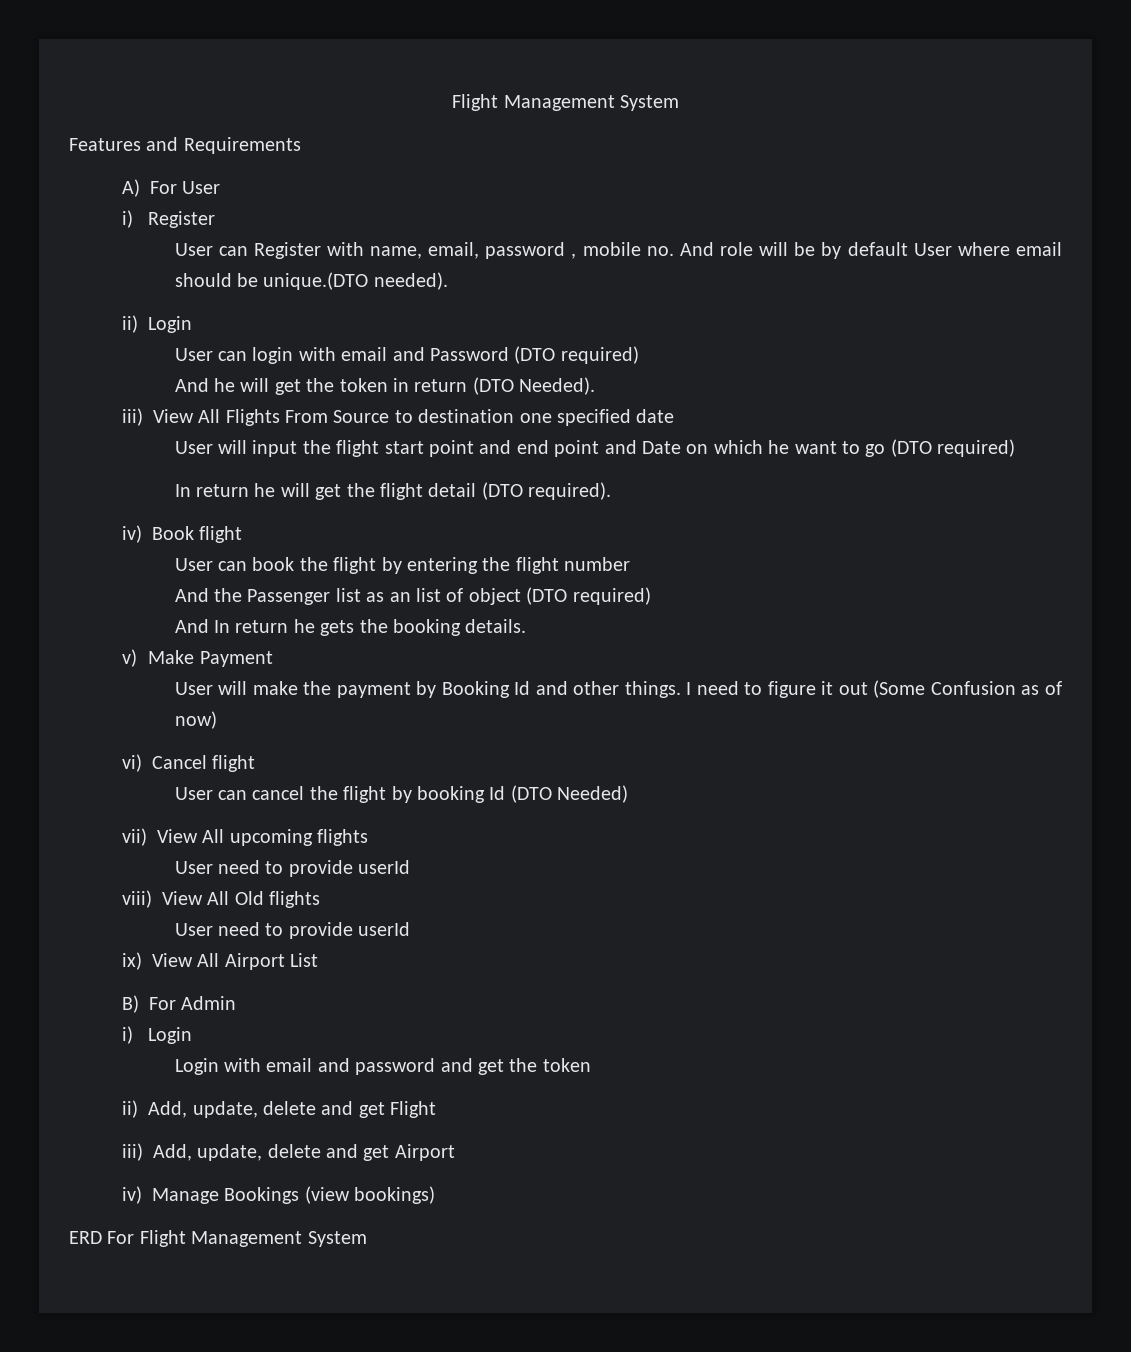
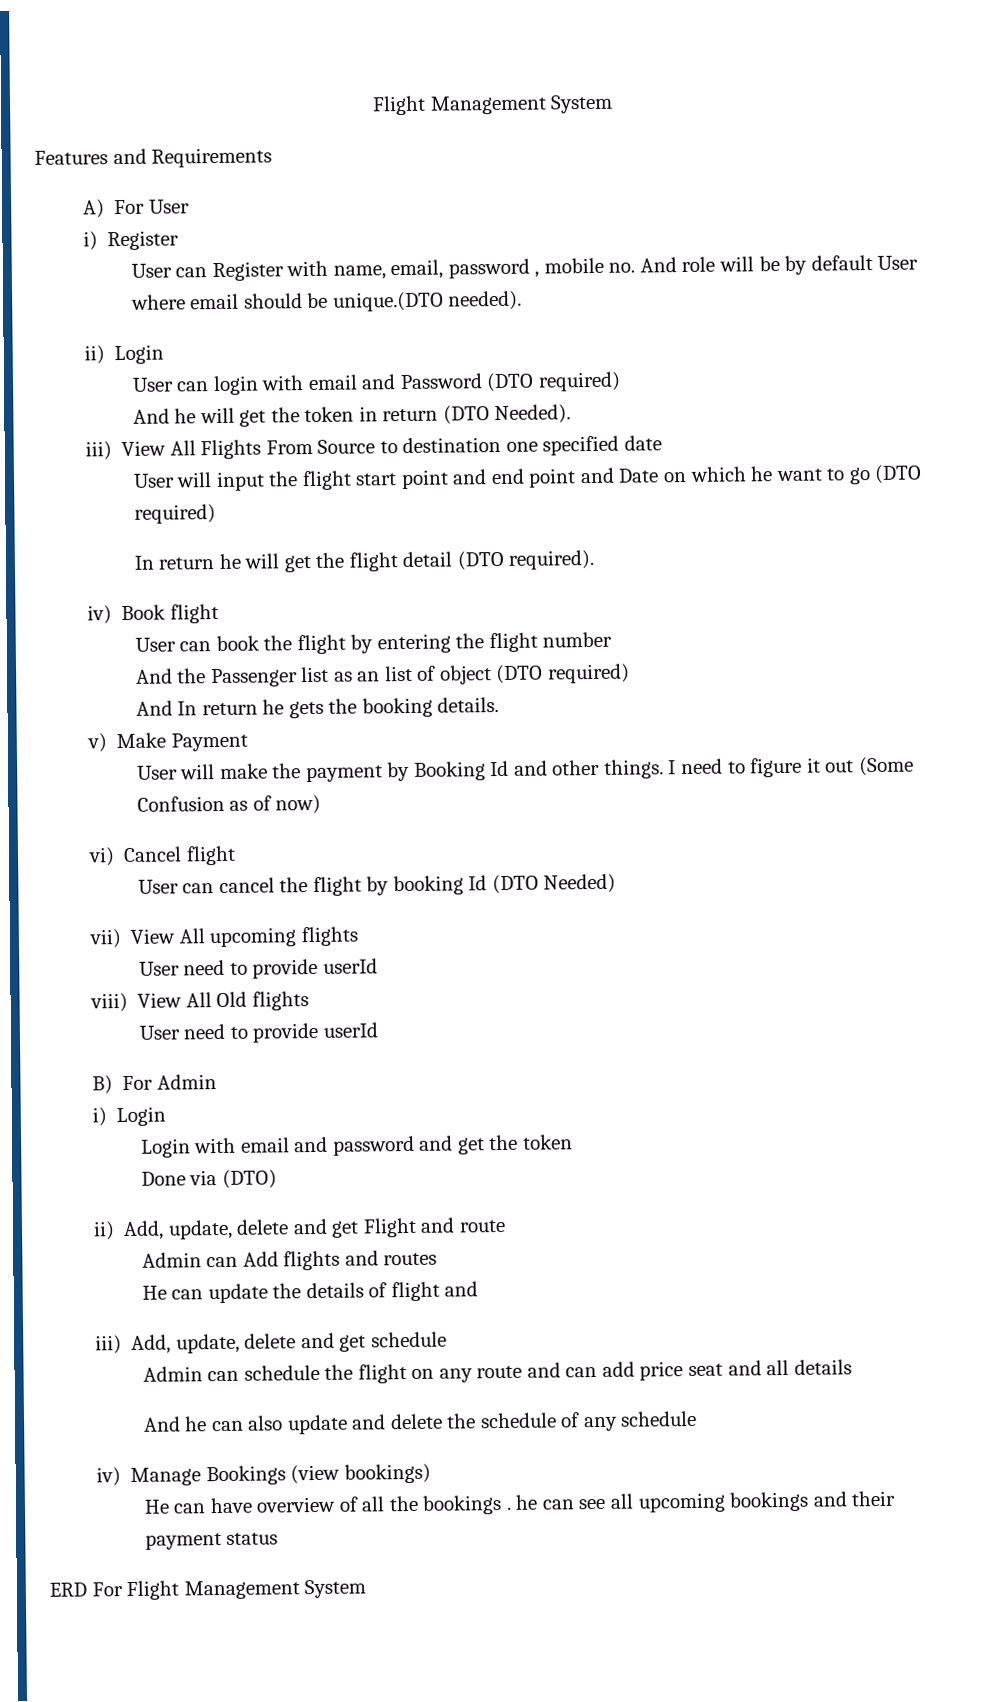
- ix) View All Airport List
+ Done via (DTO)
- ii) Add, update, delete and get Flight
+ ii) Add, update, delete and get Flight and route
+ Admin can Add flights and routes
+ He can update the details of flight and
- iii) Add, update, delete and get Airport
+ iii) Add, update, delete and get schedule
+ Admin can schedule the flight on any route and can add price seat and all details
+ And he can also update and delete the schedule of any schedule
+ He can have overview of all the bookings . he can see all upcoming bookings and their payment status

